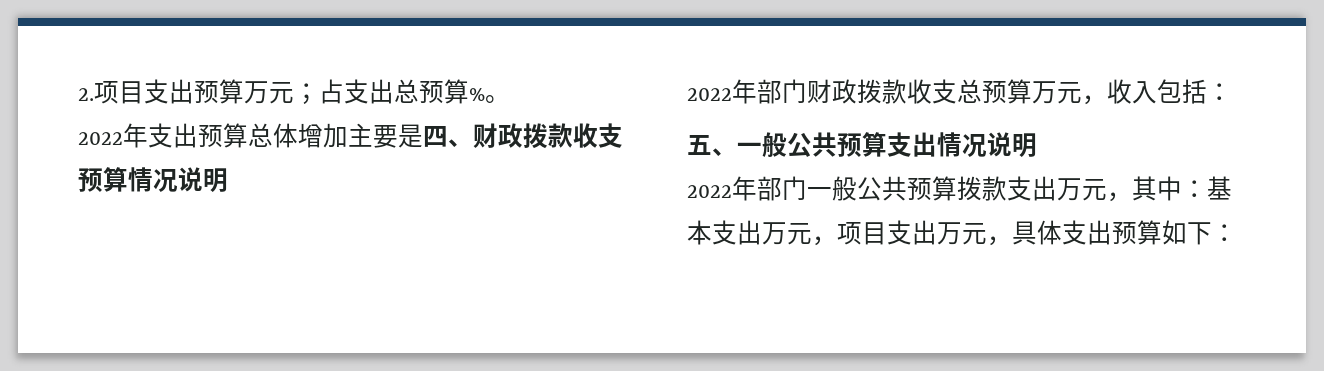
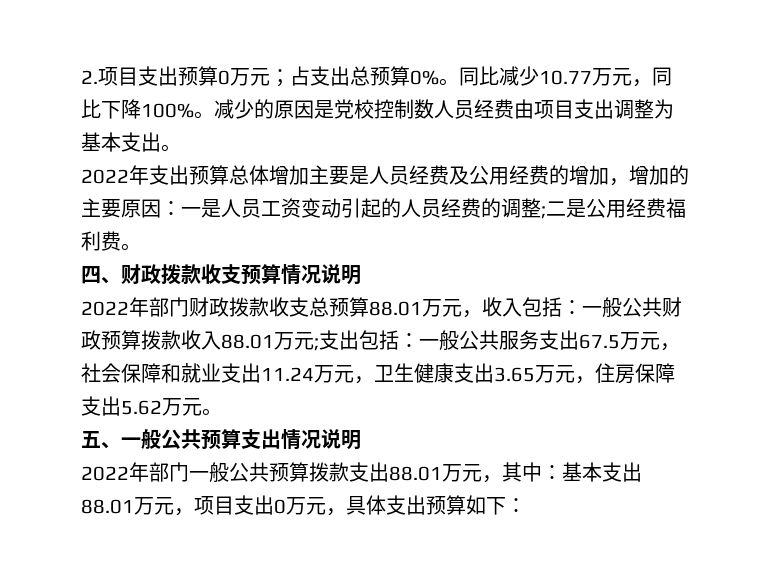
- 2.项目支出预算万元；占支出总预算%。
+ 2.项目支出预算0万元；占支出总预算0%。同比减少10.77万元，同比下降100%。减少的原因是党校控制数人员经费由项目支出调整为基本支出。
- 2022年支出预算总体增加主要是四、财政拨款收支预算情况说明
+ 2022年支出预算总体增加主要是人员经费及公用经费的增加，增加的主要原因：一是人员工资变动引起的人员经费的调整;二是公用经费福利费。
+ 四、财政拨款收支预算情况说明
- 2022年部门财政拨款收支总预算万元，收入包括：
+ 2022年部门财政拨款收支总预算88.01万元，收入包括：一般公共财政预算拨款收入88.01万元;支出包括：一般公共服务支出67.5万元，社会保障和就业支出11.24万元，卫生健康支出3.65万元，住房保障支出5.62万元。
- 2022年部门一般公共预算拨款支出万元，其中：基本支出万元，项目支出万元，具体支出预算如下：
+ 2022年部门一般公共预算拨款支出88.01万元，其中：基本支出88.01万元，项目支出0万元，具体支出预算如下：

